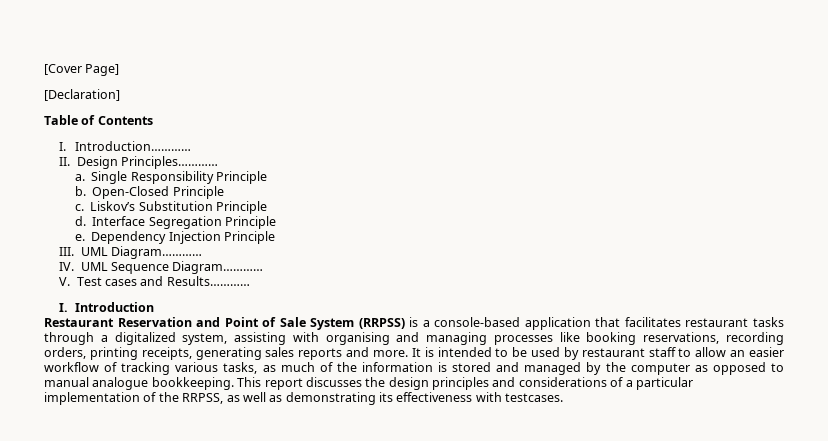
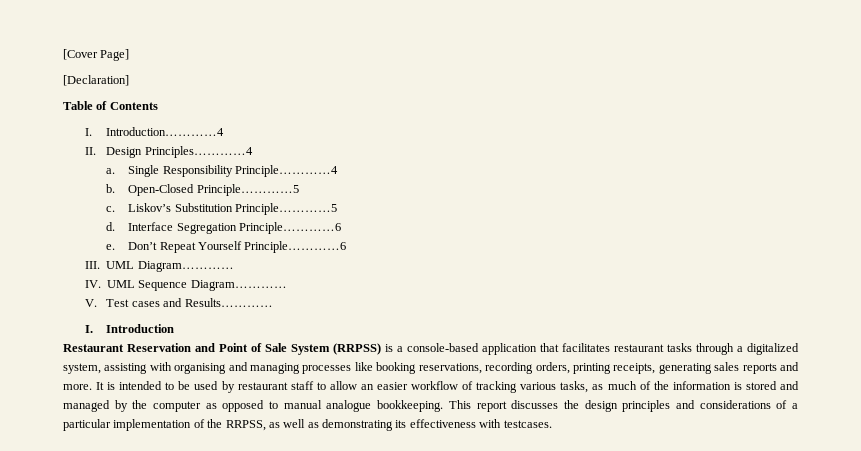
- I. Introduction…………
+ I. Introduction…………4
- II. Design Principles…………
+ II. Design Principles…………4
- Single Responsibility Principle
+ Single Responsibility Principle…………4
- Open-Closed Principle
+ Open-Closed Principle…………5
- Liskov’s Substitution Principle
+ Liskov’s Substitution Principle…………5
- Interface Segregation Principle
+ Interface Segregation Principle…………6
- Dependency Injection Principle
+ Don’t Repeat Yourself Principle…………6

